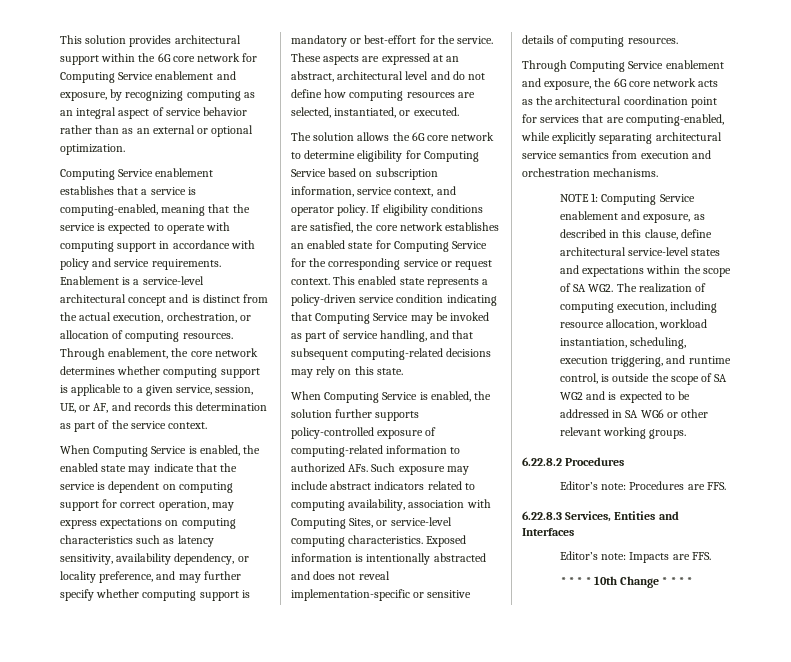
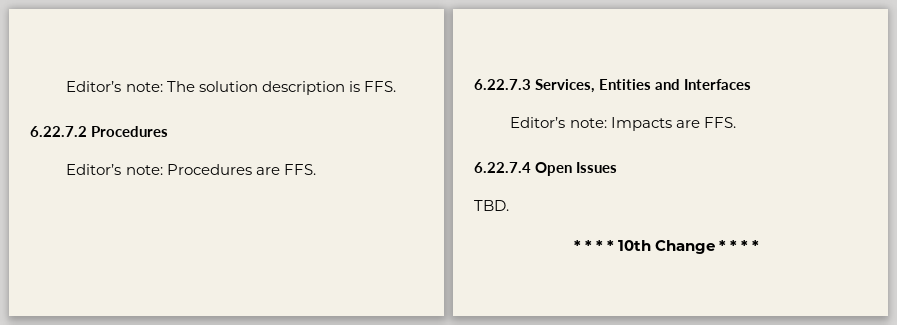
- This solution provides architectural support within the 6G core network for Computing Service enablement and exposure, by recognizing computing as an integral aspect of service behavior rather than as an external or optional optimization.
- Computing Service enablement establishes that a service is computing-enabled, meaning that the service is expected to operate with computing support in accordance with policy and service requirements. Enablement is a service-level architectural concept and is distinct from the actual execution, orchestration, or allocation of computing resources. Through enablement, the core network determines whether computing support is applicable to a given service, session, UE, or AF, and records this determination as part of the service context.
- When Computing Service is enabled, the enabled state may indicate that the service is dependent on computing support for correct operation, may express expectations on computing characteristics such as latency sensitivity, availability dependency, or locality preference, and may further specify whether computing support is mandatory or best-effort for the service. These aspects are expressed at an abstract, architectural level and do not define how computing resources are selected, instantiated, or executed.
- The solution allows the 6G core network to determine eligibility for Computing Service based on subscription information, service context, and operator policy. If eligibility conditions are satisfied, the core network establishes an enabled state for Computing Service for the corresponding service or request context. This enabled state represents a policy-driven service condition indicating that Computing Service may be invoked as part of service handling, and that subsequent computing-related decisions may rely on this state.
- When Computing Service is enabled, the solution further supports policy-controlled exposure of computing-related information to authorized AFs. Such exposure may include abstract indicators related to computing availability, association with Computing Sites, or service-level computing characteristics. Exposed information is intentionally abstracted and does not reveal implementation-specific or sensitive details of computing resources.
- Through Computing Service enablement and exposure, the 6G core network acts as the architectural coordination point for services that are computing-enabled, while explicitly separating architectural service semantics from execution and orchestration mechanisms.
- NOTE 1: Computing Service enablement and exposure, as described in this clause, define architectural service-level states and expectations within the scope of SA WG2. The realization of computing execution, including resource allocation, workload instantiation, scheduling, execution triggering, and runtime control, is outside the scope of SA WG2 and is expected to be addressed in SA WG6 or other relevant working groups.
- 6.22.8.2 Procedures
+ Editor’s note: The solution description is FFS.
+ 6.22.7.2 Procedures
- 6.22.8.3 Services, Entities and Interfaces
+ 6.22.7.3 Services, Entities and Interfaces
+ 6.22.7.4 Open Issues
+ TBD.

